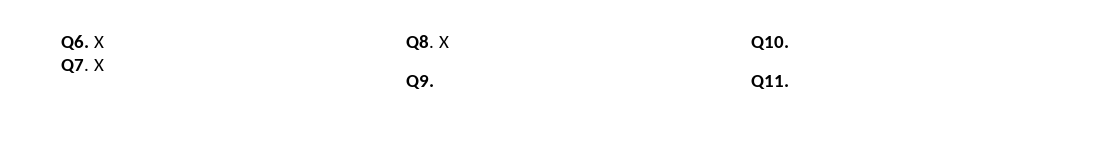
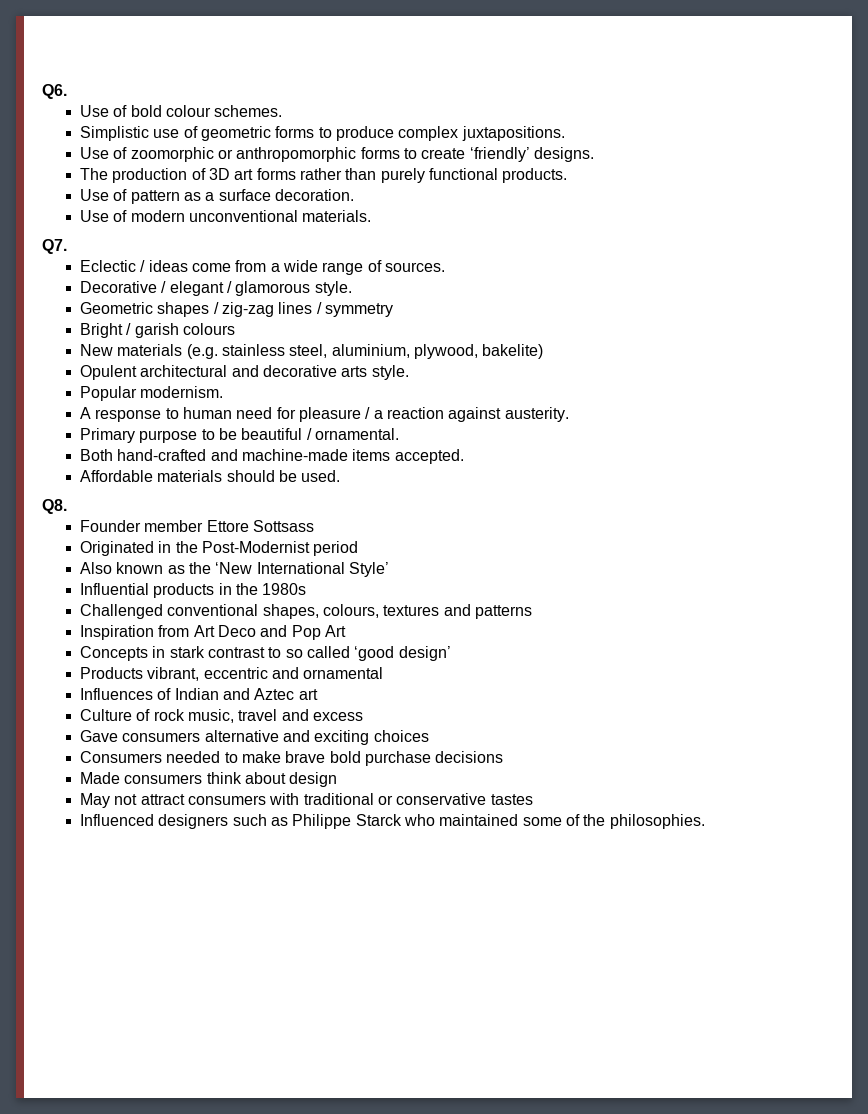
- Q6. X
- Q7. X
- Q8. X
- Q9.
- Q10.
- Q11.
+ Q6.
+ Use of bold colour schemes.
+ Simplistic use of geometric forms to produce complex juxtapositions.
+ Use of zoomorphic or anthropomorphic forms to create ‘friendly’ designs.
+ The production of 3D art forms rather than purely functional products.
+ Use of pattern as a surface decoration.
+ Use of modern unconventional materials.
+ Q7.
+ Eclectic / ideas come from a wide range of sources.
+ Decorative / elegant / glamorous style.
+ Geometric shapes / zig-zag lines / symmetry
+ Bright / garish colours
+ New materials (e.g. stainless steel, aluminium, plywood, bakelite)
+ Opulent architectural and decorative arts style.
+ Popular modernism.
+ A response to human need for pleasure / a reaction against austerity.
+ Primary purpose to be beautiful / ornamental.
+ Both hand-crafted and machine-made items accepted.
+ Affordable materials should be used.
+ Q8.
+ Founder member Ettore Sottsass
+ Originated in the Post-Modernist period
+ Also known as the ‘New International Style’
+ Influential products in the 1980s
+ Challenged conventional shapes, colours, textures and patterns
+ Inspiration from Art Deco and Pop Art
+ Concepts in stark contrast to so called ‘good design’
+ Products vibrant, eccentric and ornamental
+ Influences of Indian and Aztec art
+ Culture of rock music, travel and excess
+ Gave consumers alternative and exciting choices
+ Consumers needed to make brave bold purchase decisions
+ Made consumers think about design
+ May not attract consumers with traditional or conservative tastes
+ Influenced designers such as Philippe Starck who maintained some of the philosophies.

